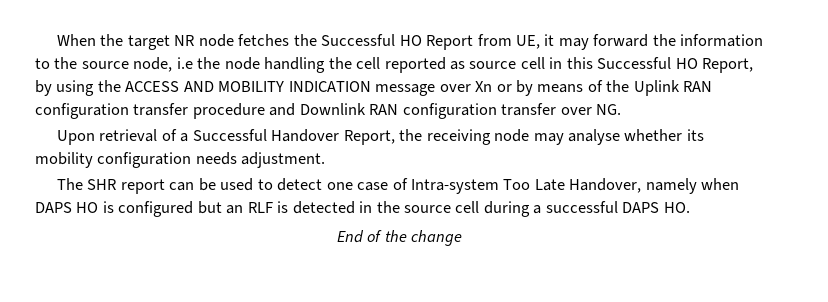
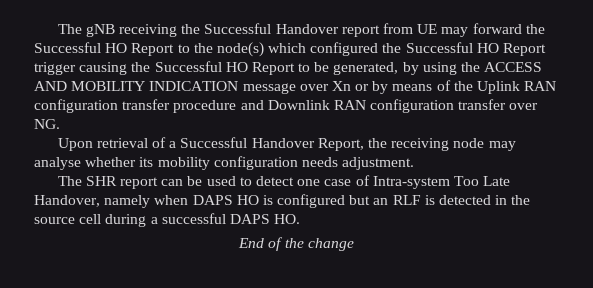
- When the target NR node fetches the Successful HO Report from UE, it may forward the information to the source node, i.e the node handling the cell reported as source cell in this Successful HO Report, by using the ACCESS AND MOBILITY INDICATION message over Xn or by means of the Uplink RAN configuration transfer procedure and Downlink RAN configuration transfer over NG.
+ The gNB receiving the Successful Handover report from UE may forward the Successful HO Report to the node(s) which configured the Successful HO Report trigger causing the Successful HO Report to be generated, by using the ACCESS AND MOBILITY INDICATION message over Xn or by means of the Uplink RAN configuration transfer procedure and Downlink RAN configuration transfer over NG.

